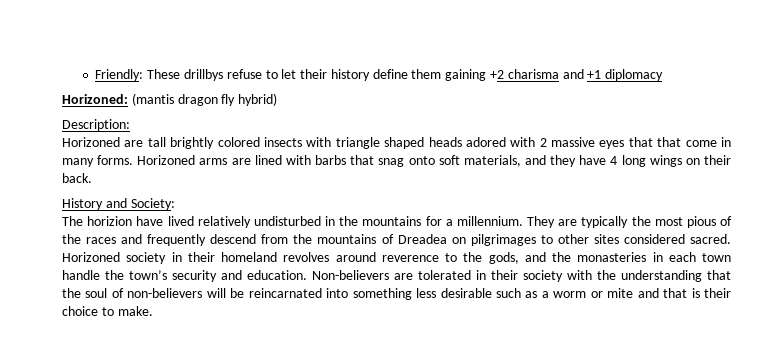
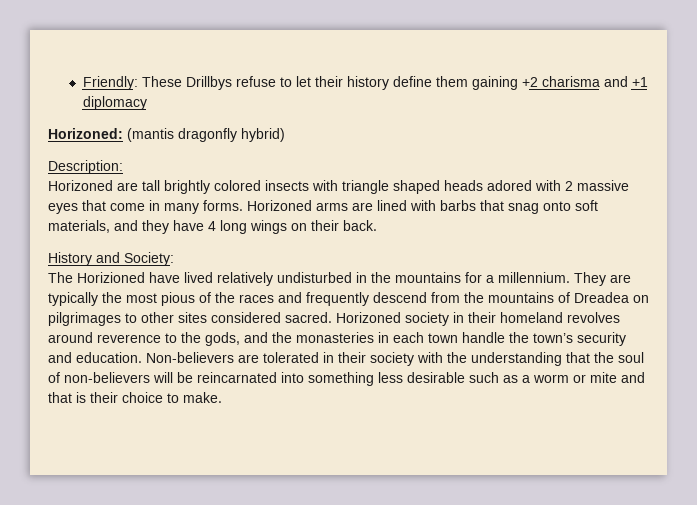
- Friendly: These drillbys refuse to let their history define them gaining +2 charisma and +1 diplomacy
+ Friendly: These Drillbys refuse to let their history define them gaining +2 charisma and +1 diplomacy
- Horizoned: (mantis dragon fly hybrid)
+ Horizoned: (mantis dragonfly hybrid)
- Horizoned are tall brightly colored insects with triangle shaped heads adored with 2 massive eyes that that come in many forms.
+ Horizoned are tall brightly colored insects with triangle shaped heads adored with 2 massive eyes that come in many forms.
- The horizion have lived relatively undisturbed in the mountains for a millennium.
+ The Horizioned have lived relatively undisturbed in the mountains for a millennium.

